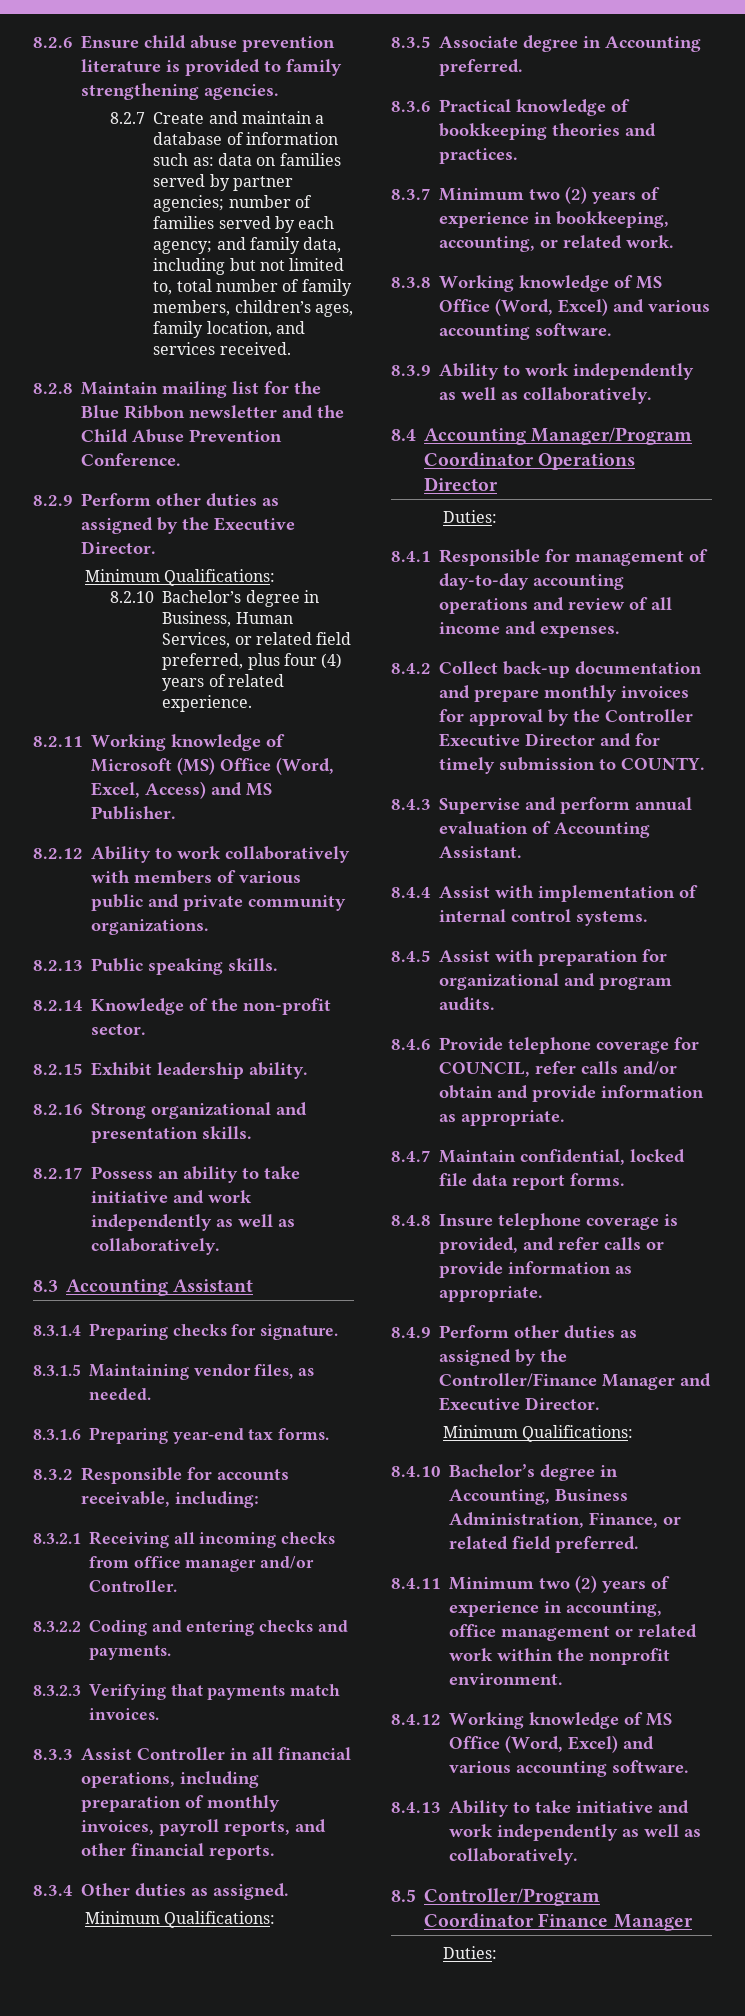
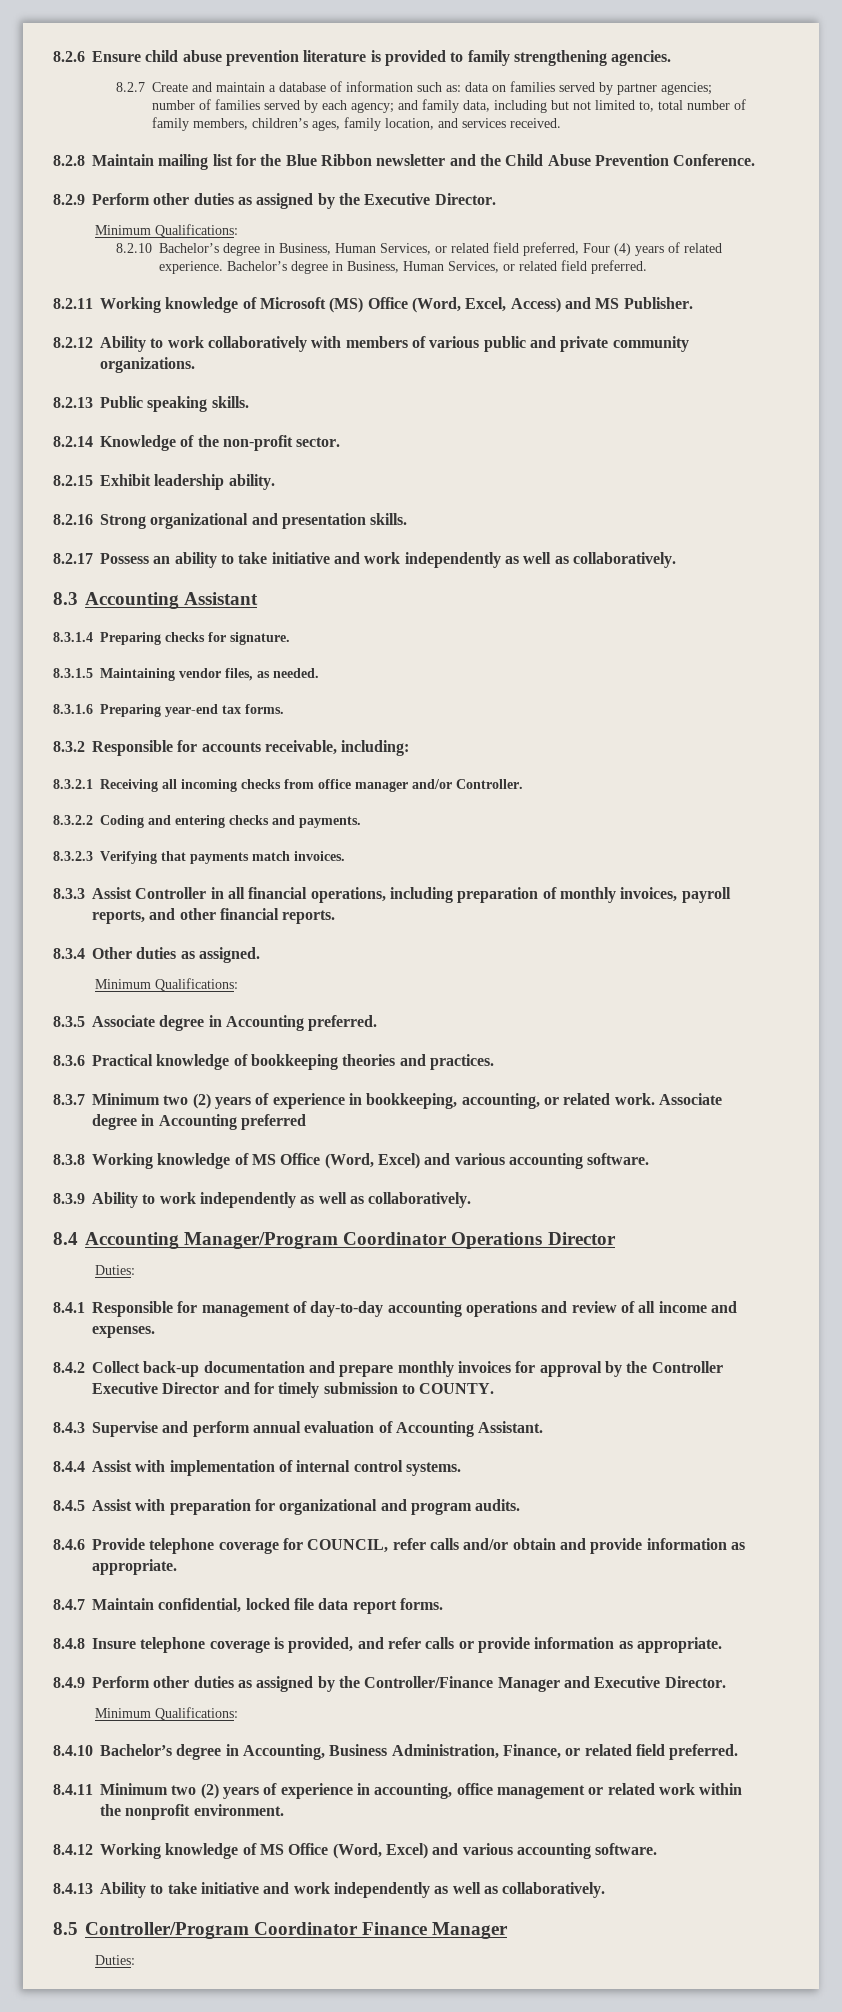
- 8.2.10 Bachelor’s degree in Business, Human Services, or related field preferred, plus four (4) years of related experience.
+ 8.2.10 Bachelor’s degree in Business, Human Services, or related field preferred, Four (4) years of related experience. Bachelor’s degree in Business, Human Services, or related field preferred.
+ Associate degree in Accounting preferred

